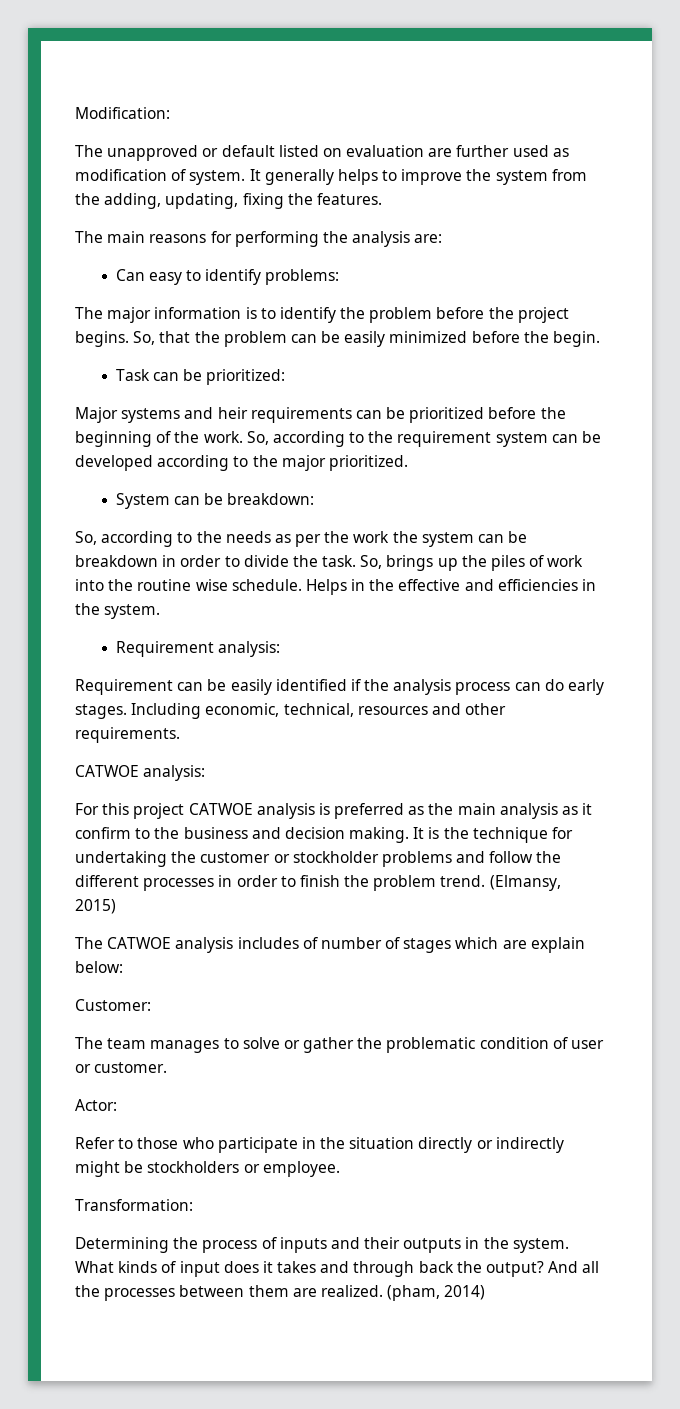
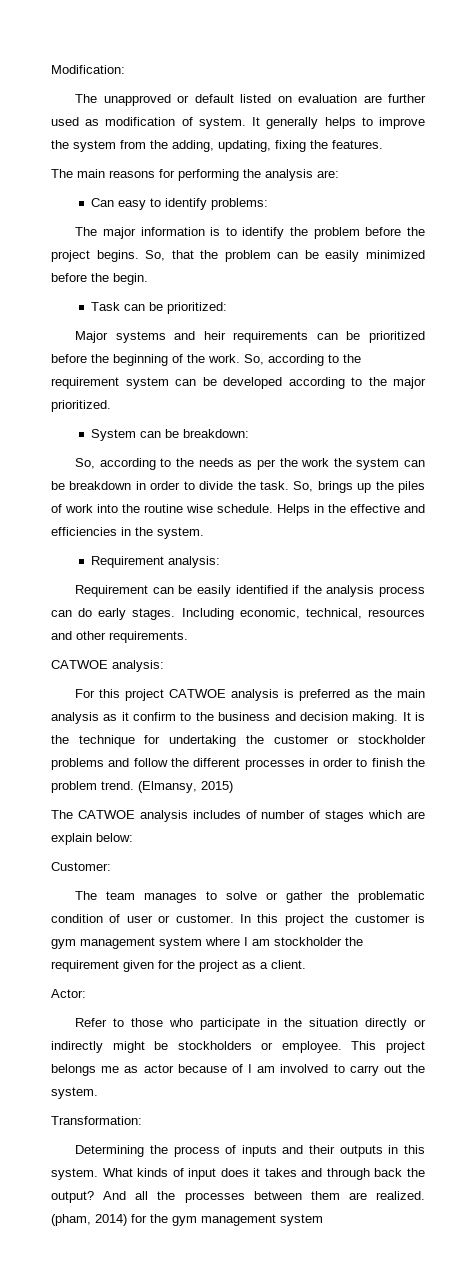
+ In this project the customer is gym management system where I am stockholder the requirement given for the project as a client.
+ This project belongs me as actor because of I am involved to carry out the system.
- Determining the process of inputs and their outputs in the system.
+ Determining the process of inputs and their outputs in this system.
- (pham, 2014)
+ (pham, 2014) for the gym management system

